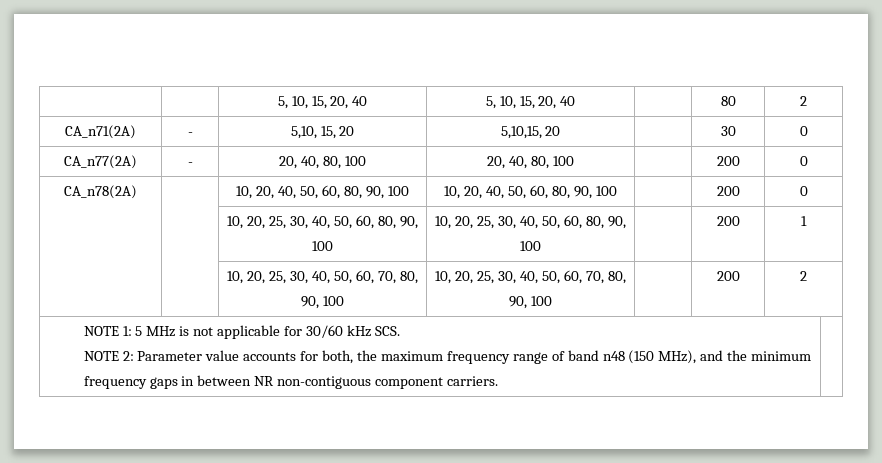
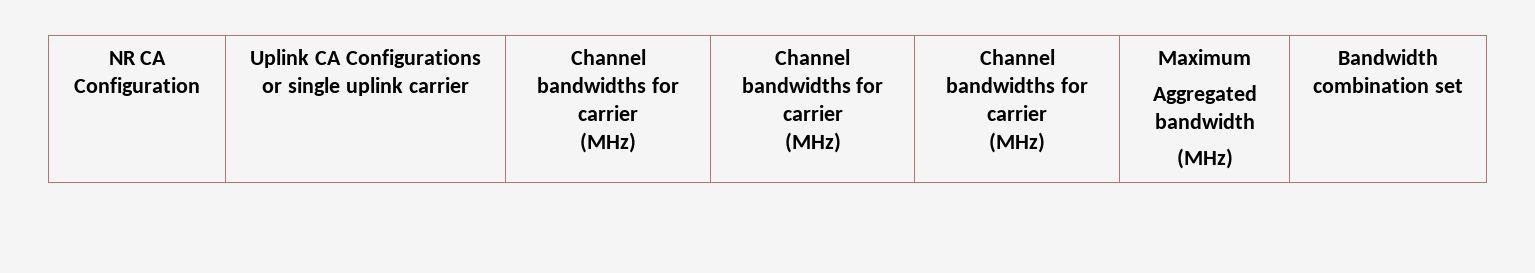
- | | 5, 10, 15, 20, 40 | 5, 10, 15, 20, 40 | | 80 | 2
- CA_n71(2A) | - | 5,10, 15, 20 | 5,10,15, 20 | | 30 | 0
- CA_n77(2A) | - | 20, 40, 80, 100 | 20, 40, 80, 100 | | 200 | 0
- CA_n78(2A) | | 10, 20, 40, 50, 60, 80, 90, 100 | 10, 20, 40, 50, 60, 80, 90, 100 | | 200 | 0
- | | 10, 20, 25, 30, 40, 50, 60, 80, 90, 100 | 10, 20, 25, 30, 40, 50, 60, 80, 90, 100 | | 200 | 1
- | | 10, 20, 25, 30, 40, 50, 60, 70, 80, 90, 100 | 10, 20, 25, 30, 40, 50, 60, 70, 80, 90, 100 | | 200 | 2
- NOTE 1: 5 MHz is not applicable for 30/60 kHz SCS.
- NOTE 2: Parameter value accounts for both, the maximum frequency range of band n48 (150 MHz), and the minimum frequency gaps in between NR non-contiguous component carriers. |
+ NR CA Configuration | Uplink CA Configurations or single uplink carrier | Channel bandwidths for carrier
+ (MHz) | Channel bandwidths for carrier
+ (MHz) | Channel bandwidths for carrier
+ (MHz) | Maximum
+ Aggregated bandwidth
+ (MHz) | Bandwidth combination set

